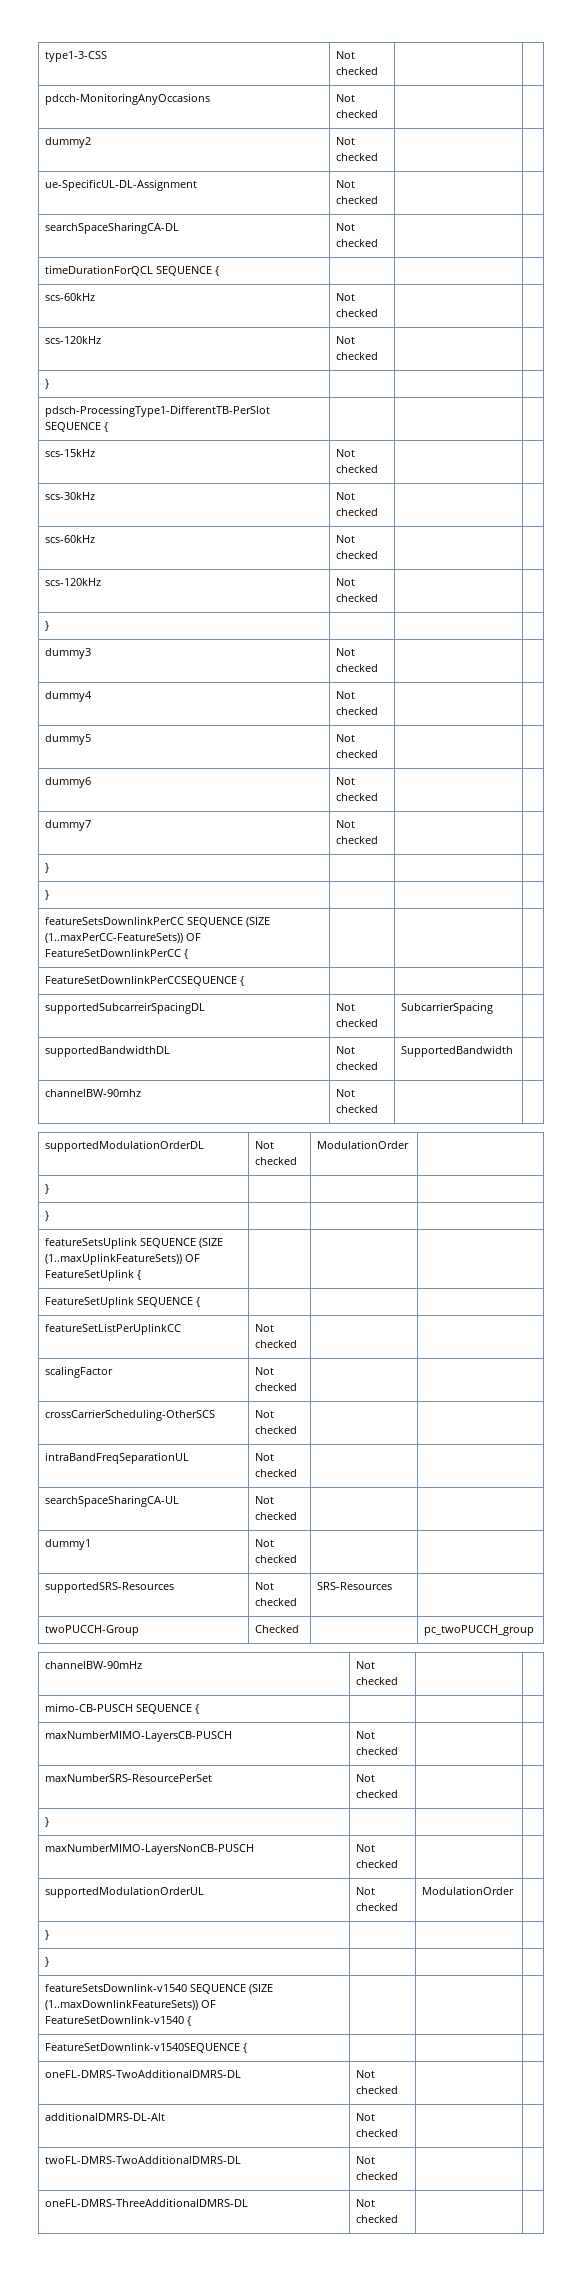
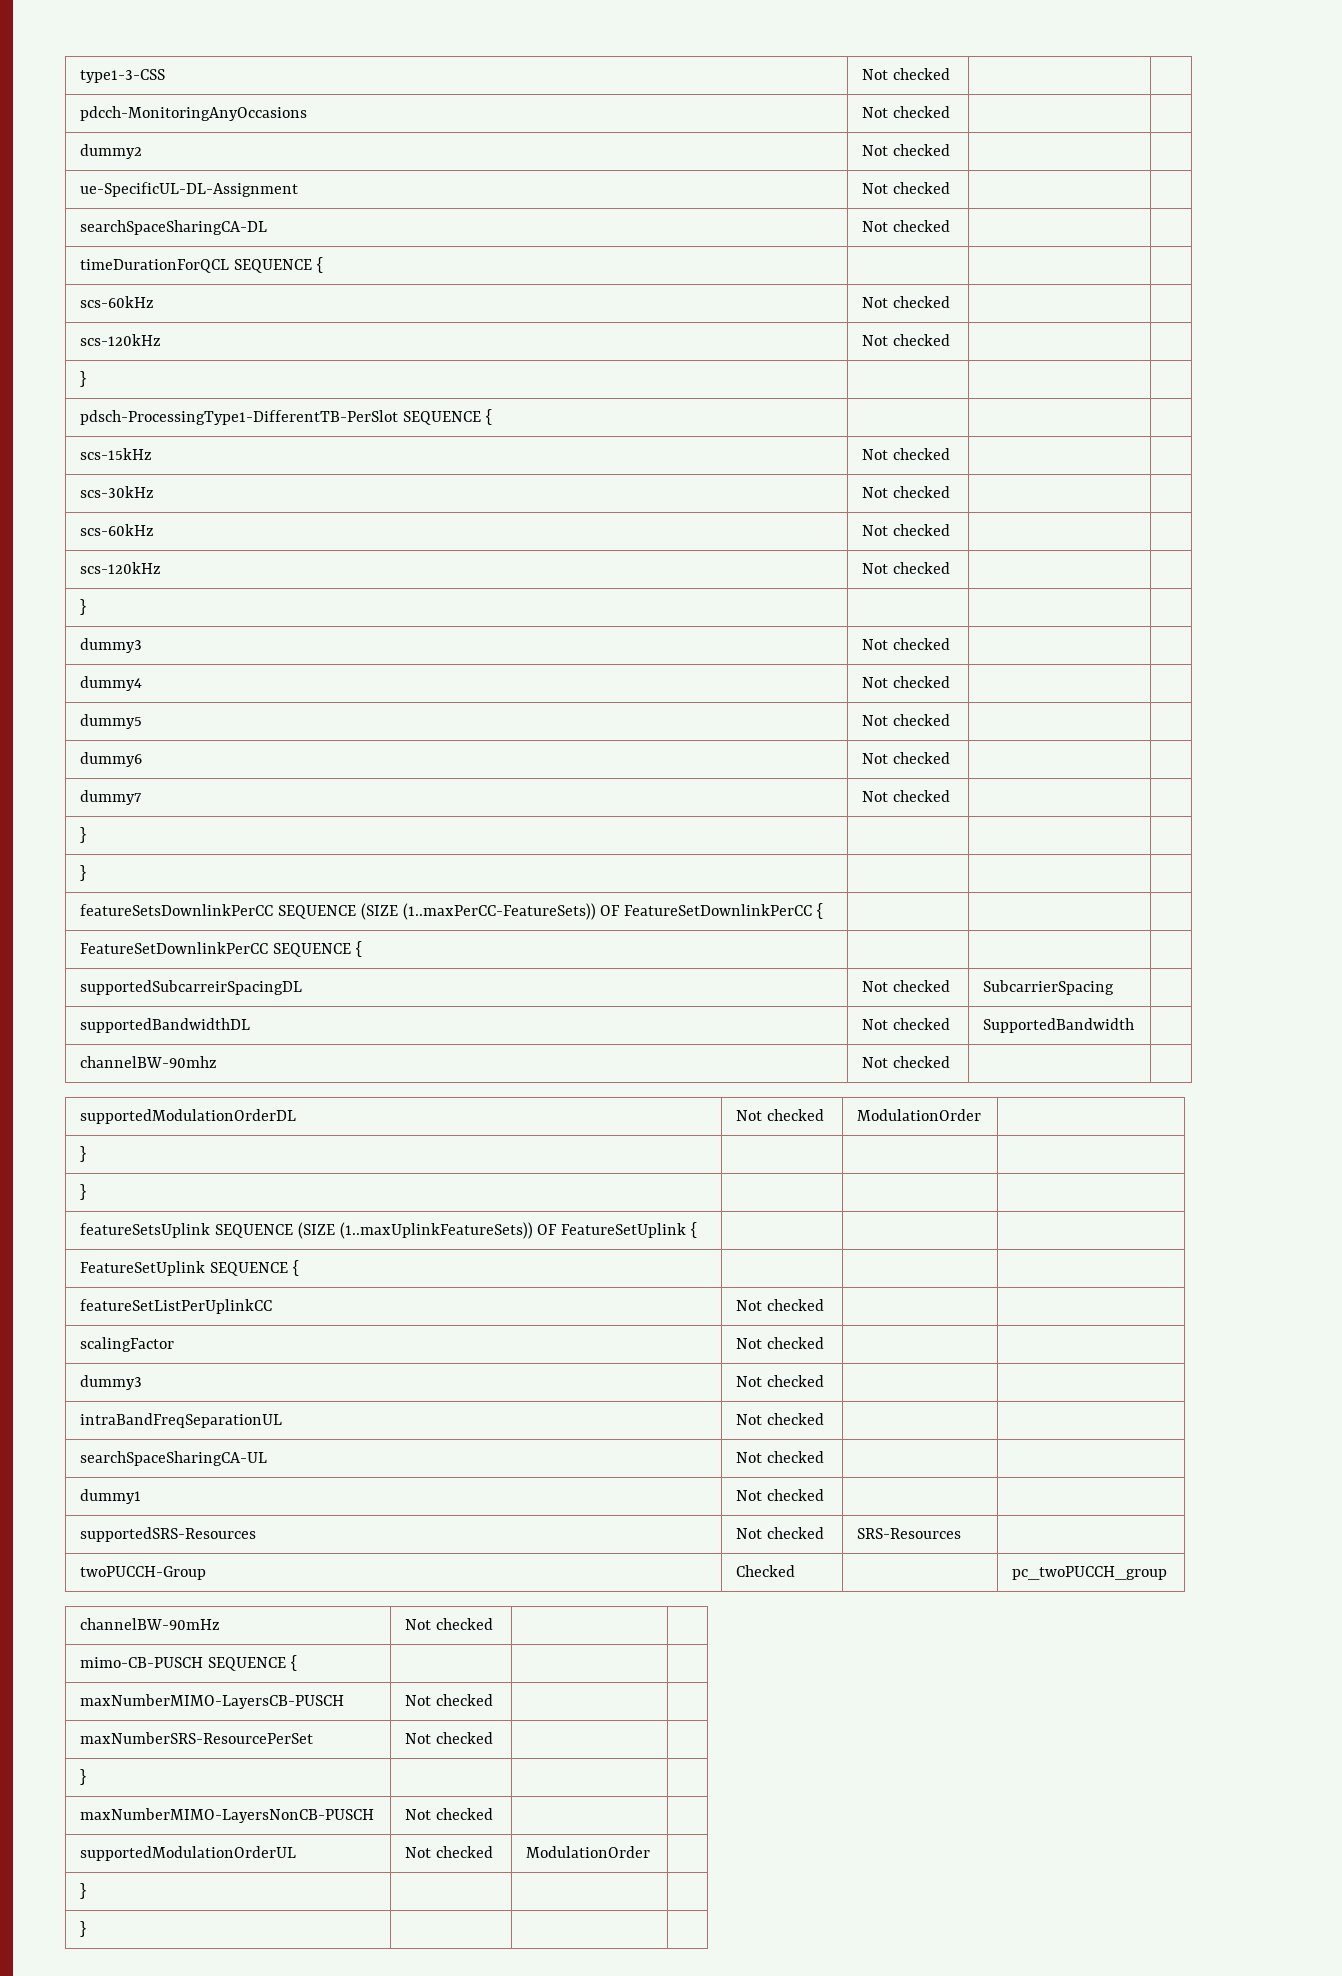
- FeatureSetDownlinkPerCCSEQUENCE { | | |
+ FeatureSetDownlinkPerCC SEQUENCE { | | |
  scalingFactor | Not checked | |
- crossCarrierScheduling-OtherSCS | Not checked | |
+ dummy3 | Not checked | |
- featureSetsDownlink-v1540 SEQUENCE (SIZE (1..maxDownlinkFeatureSets)) OF FeatureSetDownlink-v1540 { | | |
- FeatureSetDownlink-v1540SEQUENCE { | | |
- oneFL-DMRS-TwoAdditionalDMRS-DL | Not checked | |
- additionalDMRS-DL-Alt | Not checked | |
- twoFL-DMRS-TwoAdditionalDMRS-DL | Not checked | |
- oneFL-DMRS-ThreeAdditionalDMRS-DL | Not checked | |

